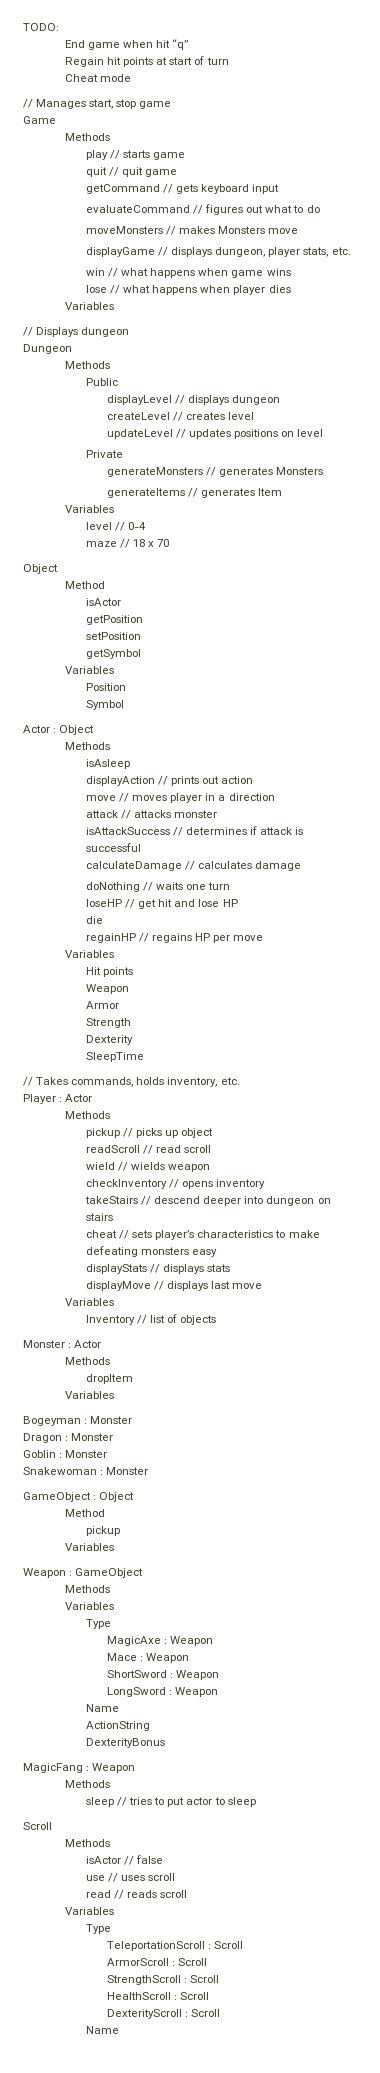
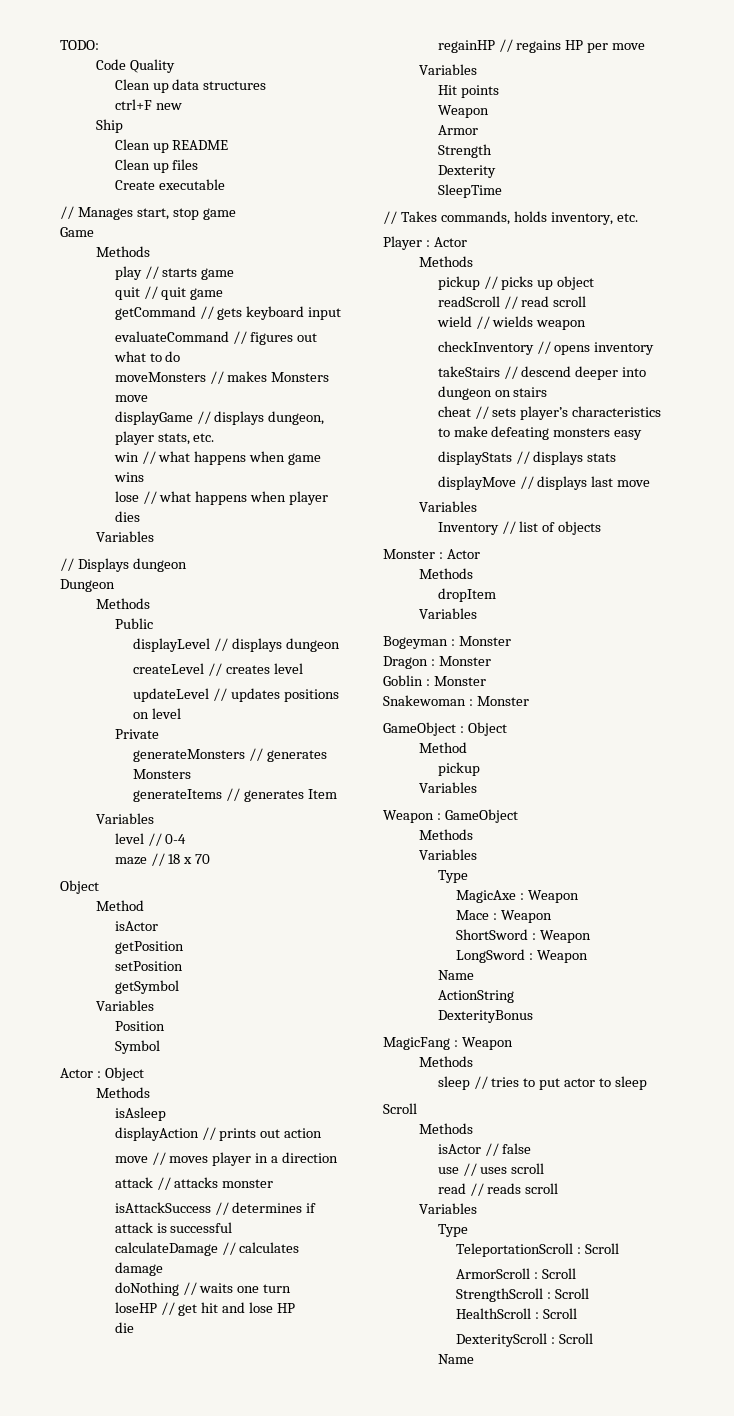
- End game when hit “q”
- Regain hit points at start of turn
- Cheat mode
+ Code Quality
+ Clean up data structures
+ ctrl+F new
+ Ship
+ Clean up README
+ Clean up files
+ Create executable

